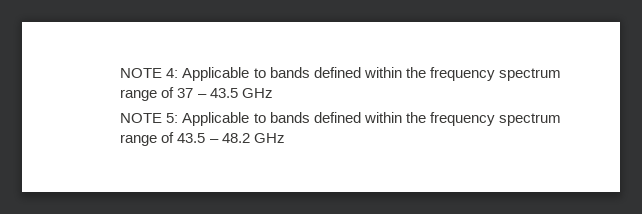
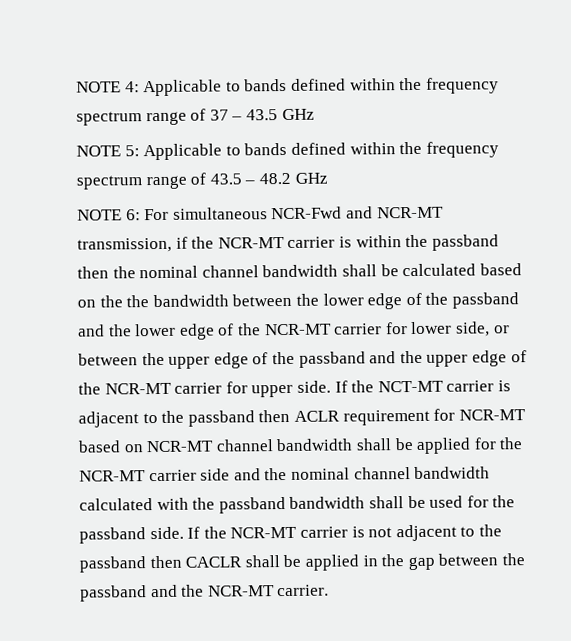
+ NOTE 6: For simultaneous NCR-Fwd and NCR-MT transmission, if the NCR-MT carrier is within the passband then the nominal channel bandwidth shall be calculated based on the the bandwidth between the lower edge of the passband and the lower edge of the NCR-MT carrier for lower side, or between the upper edge of the passband and the upper edge of the NCR-MT carrier for upper side. If the NCT-MT carrier is adjacent to the passband then ACLR requirement for NCR-MT based on NCR-MT channel bandwidth shall be applied for the NCR-MT carrier side and the nominal channel bandwidth calculated with the passband bandwidth shall be used for the passband side. If the NCR-MT carrier is not adjacent to the passband then CACLR shall be applied in the gap between the passband and the NCR-MT carrier.

